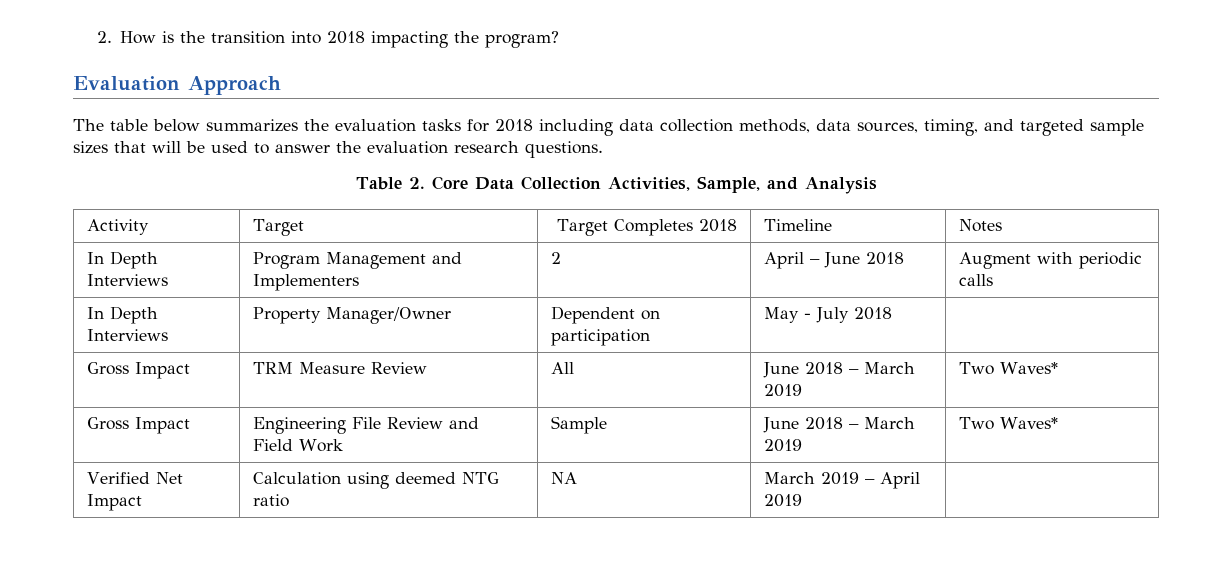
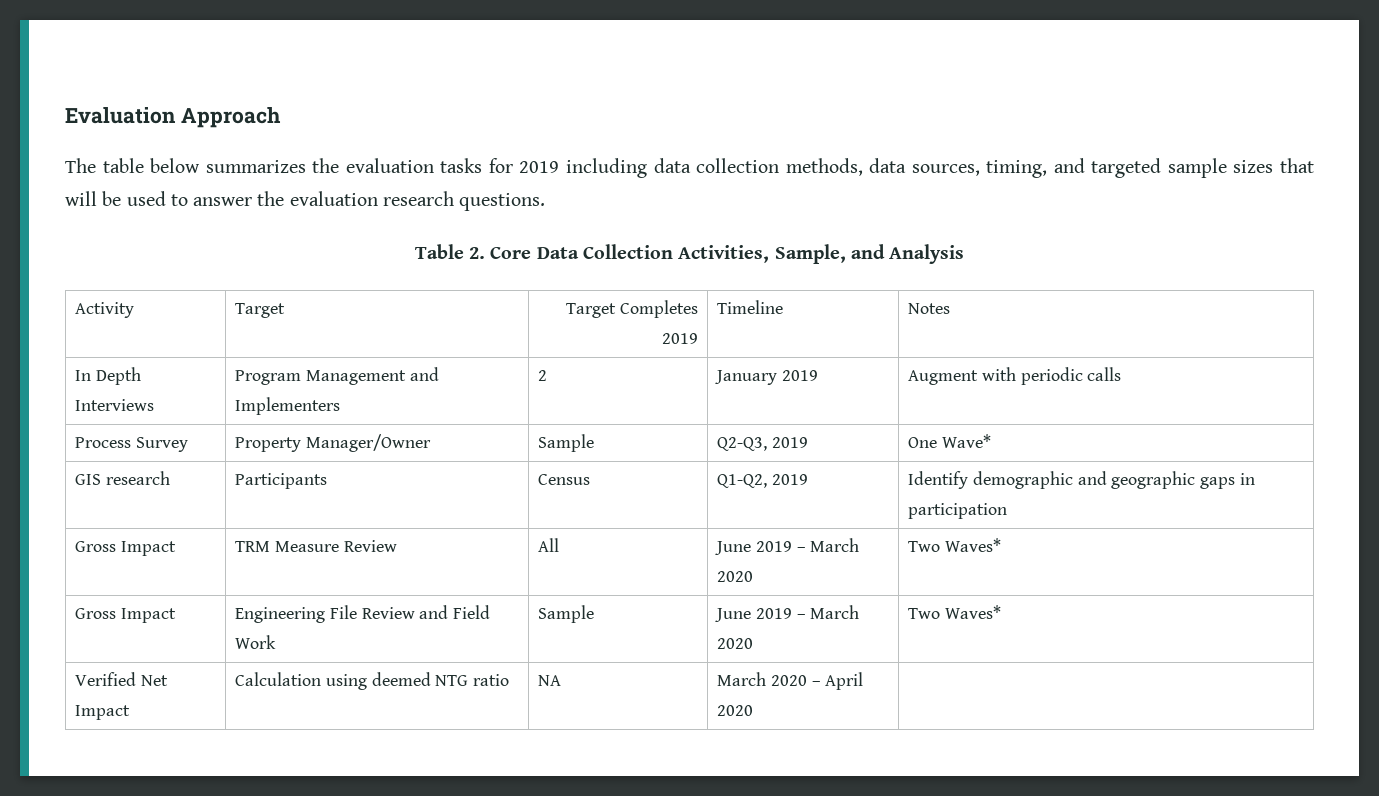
- 2. How is the transition into 2018 impacting the program?
- The table below summarizes the evaluation tasks for 2018 including data collection methods, data sources, timing, and targeted sample sizes that will be used to answer the evaluation research questions.
+ The table below summarizes the evaluation tasks for 2019 including data collection methods, data sources, timing, and targeted sample sizes that will be used to answer the evaluation research questions.
- Activity | Target | Target Completes 2018 | Timeline | Notes
+ Activity | Target | Target Completes 2019 | Timeline | Notes
- In Depth Interviews | Program Management and Implementers | 2 | April – June 2018 | Augment with periodic calls
+ In Depth Interviews | Program Management and Implementers | 2 | January 2019 | Augment with periodic calls
- In Depth Interviews | Property Manager/Owner | Dependent on participation | May - July 2018 |
+ Process Survey | Property Manager/Owner | Sample | Q2-Q3, 2019 | One Wave*
+ GIS research | Participants | Census | Q1-Q2, 2019 | Identify demographic and geographic gaps in participation
- Gross Impact | TRM Measure Review | All | June 2018 – March 2019 | Two Waves*
+ Gross Impact | TRM Measure Review | All | June 2019 – March 2020 | Two Waves*
- Gross Impact | Engineering File Review and Field Work | Sample | June 2018 – March 2019 | Two Waves*
+ Gross Impact | Engineering File Review and Field Work | Sample | June 2019 – March 2020 | Two Waves*
- Verified Net Impact | Calculation using deemed NTG ratio | NA | March 2019 – April 2019 |
+ Verified Net Impact | Calculation using deemed NTG ratio | NA | March 2020 – April 2020 |

